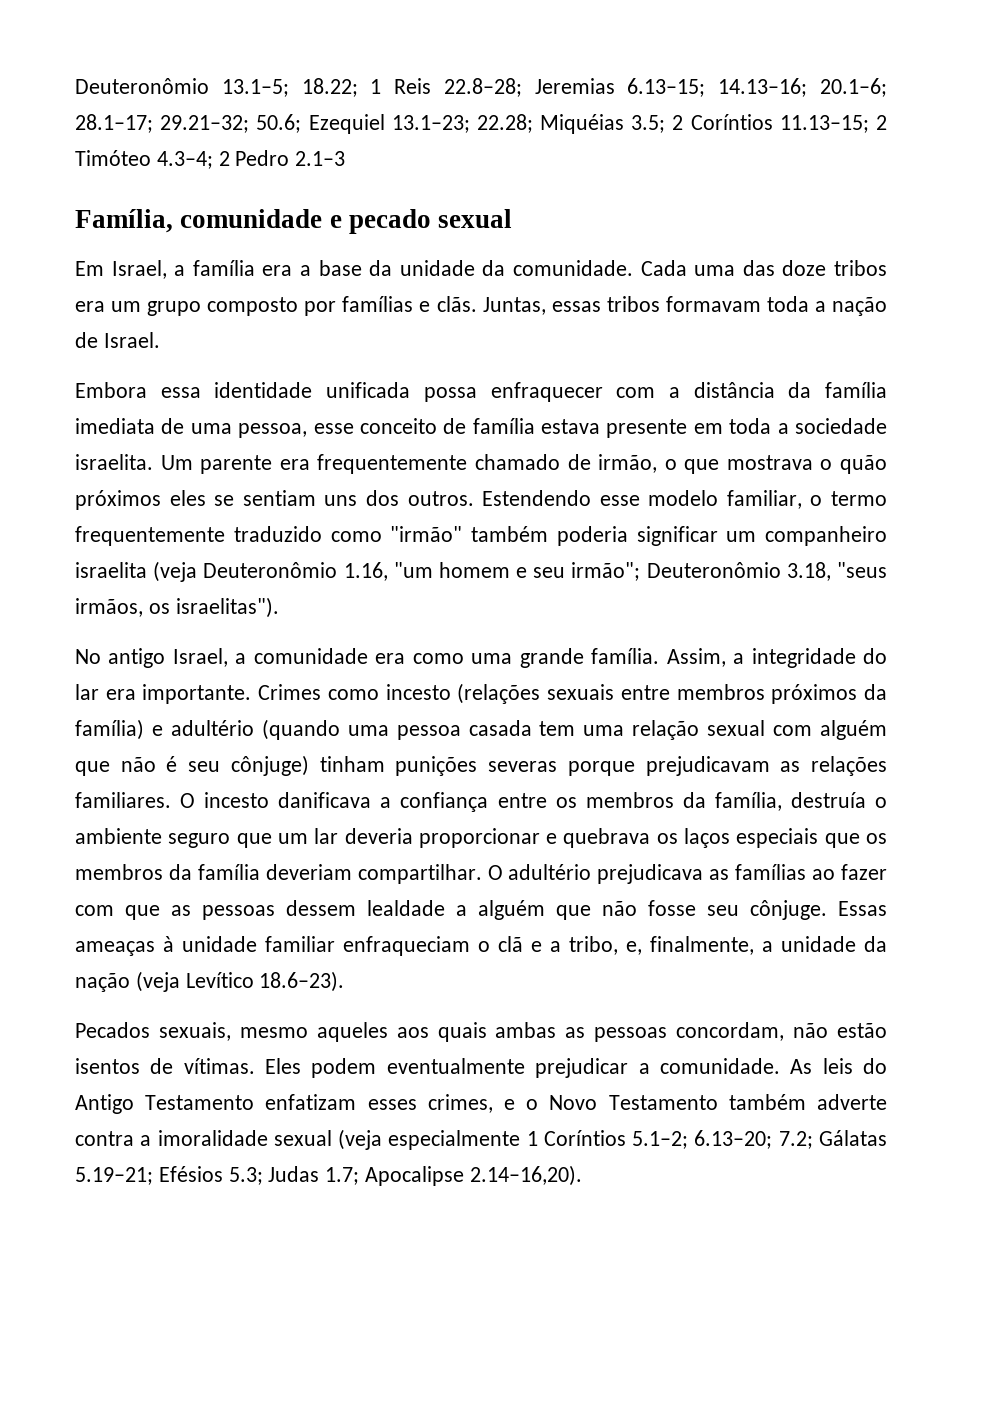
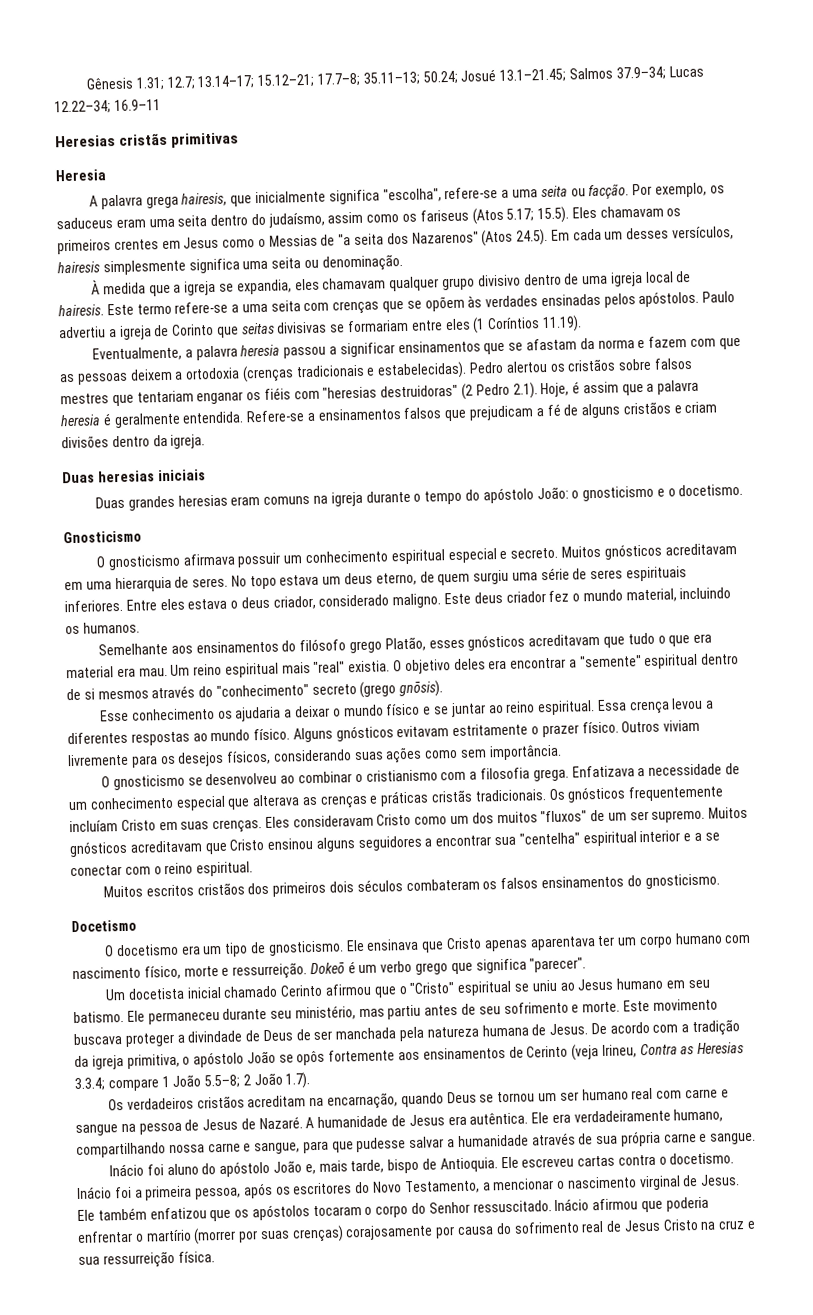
- Deuteronômio 13.1–5; 18.22; 1 Reis 22.8–28; Jeremias 6.13–15; 14.13–16; 20.1–6; 28.1–17; 29.21–32; 50.6; Ezequiel 13.1–23; 22.28; Miquéias 3.5; 2 Coríntios 11.13–15; 2 Timóteo 4.3–4; 2 Pedro 2.1–3
- Família, comunidade e pecado sexual
- Em Israel, a família era a base da unidade da comunidade. Cada uma das doze tribos era um grupo composto por famílias e clãs. Juntas, essas tribos formavam toda a nação de Israel.
- Embora essa identidade unificada possa enfraquecer com a distância da família imediata de uma pessoa, esse conceito de família estava presente em toda a sociedade israelita. Um parente era frequentemente chamado de irmão, o que mostrava o quão próximos eles se sentiam uns dos outros. Estendendo esse modelo familiar, o termo frequentemente traduzido como "irmão" também poderia significar um companheiro israelita (veja Deuteronômio 1.16, "um homem e seu irmão"; Deuteronômio 3.18, "seus irmãos, os israelitas").
- No antigo Israel, a comunidade era como uma grande família. Assim, a integridade do lar era importante. Crimes como incesto (relações sexuais entre membros próximos da família) e adultério (quando uma pessoa casada tem uma relação sexual com alguém que não é seu cônjuge) tinham punições severas porque prejudicavam as relações familiares. O incesto danificava a confiança entre os membros da família, destruía o ambiente seguro que um lar deveria proporcionar e quebrava os laços especiais que os membros da família deveriam compartilhar. O adultério prejudicava as famílias ao fazer com que as pessoas dessem lealdade a alguém que não fosse seu cônjuge. Essas ameaças à unidade familiar enfraqueciam o clã e a tribo, e, finalmente, a unidade da nação (veja Levítico 18.6–23).
- Pecados sexuais, mesmo aqueles aos quais ambas as pessoas concordam, não estão isentos de vítimas. Eles podem eventualmente prejudicar a comunidade. As leis do Antigo Testamento enfatizam esses crimes, e o Novo Testamento também adverte contra a imoralidade sexual (veja especialmente 1 Coríntios 5.1–2; 6.13–20; 7.2; Gálatas 5.19–21; Efésios 5.3; Judas 1.7; Apocalipse 2.14–16,20).
+ Gênesis 1.31; 12.7; 13.14–17; 15.12–21; 17.7–8; 35.11–13; 50.24; Josué 13.1–21.45; Salmos 37.9–34; Lucas 12.22–34; 16.9–11
+ Heresias cristãs primitivas
+ Heresia
+ A palavra grega hairesis, que inicialmente significa "escolha", refere-se a uma seita ou facção. Por exemplo, os saduceus eram uma seita dentro do judaísmo, assim como os fariseus (Atos 5.17; 15.5). Eles chamavam os primeiros crentes em Jesus como o Messias de "a seita dos Nazarenos" (Atos 24.5). Em cada um desses versículos, hairesis simplesmente significa uma seita ou denominação.
+ À medida que a igreja se expandia, eles chamavam qualquer grupo divisivo dentro de uma igreja local de hairesis. Este termo refere-se a uma seita com crenças que se opõem às verdades ensinadas pelos apóstolos. Paulo advertiu a igreja de Corinto que seitas divisivas se formariam entre eles (1 Coríntios 11.19).
+ Eventualmente, a palavra heresia passou a significar ensinamentos que se afastam da norma e fazem com que as pessoas deixem a ortodoxia (crenças tradicionais e estabelecidas). Pedro alertou os cristãos sobre falsos mestres que tentariam enganar os fiéis com "heresias destruidoras" (2 Pedro 2.1). Hoje, é assim que a palavra heresia é geralmente entendida. Refere-se a ensinamentos falsos que prejudicam a fé de alguns cristãos e criam divisões dentro da igreja.
+ Duas heresias iniciais
+ Duas grandes heresias eram comuns na igreja durante o tempo do apóstolo João: o gnosticismo e o docetismo.
+ Gnosticismo
+ O gnosticismo afirmava possuir um conhecimento espiritual especial e secreto. Muitos gnósticos acreditavam em uma hierarquia de seres. No topo estava um deus eterno, de quem surgiu uma série de seres espirituais inferiores. Entre eles estava o deus criador, considerado maligno. Este deus criador fez o mundo material, incluindo os humanos.
+ Semelhante aos ensinamentos do filósofo grego Platão, esses gnósticos acreditavam que tudo o que era material era mau. Um reino espiritual mais "real" existia. O objetivo deles era encontrar a "semente" espiritual dentro de si mesmos através do "conhecimento" secreto (grego gnōsis).
+ Esse conhecimento os ajudaria a deixar o mundo físico e se juntar ao reino espiritual. Essa crença levou a diferentes respostas ao mundo físico. Alguns gnósticos evitavam estritamente o prazer físico. Outros viviam livremente para os desejos físicos, considerando suas ações como sem importância.
+ O gnosticismo se desenvolveu ao combinar o cristianismo com a filosofia grega. Enfatizava a necessidade de um conhecimento especial que alterava as crenças e práticas cristãs tradicionais. Os gnósticos frequentemente incluíam Cristo em suas crenças. Eles consideravam Cristo como um dos muitos "fluxos" de um ser supremo. Muitos gnósticos acreditavam que Cristo ensinou alguns seguidores a encontrar sua "centelha" espiritual interior e a se conectar com o reino espiritual.
+ Muitos escritos cristãos dos primeiros dois séculos combateram os falsos ensinamentos do gnosticismo.
+ Docetismo
+ O docetismo era um tipo de gnosticismo. Ele ensinava que Cristo apenas aparentava ter um corpo humano com nascimento físico, morte e ressurreição. Dokeō é um verbo grego que significa "parecer".
+ Um docetista inicial chamado Cerinto afirmou que o "Cristo" espiritual se uniu ao Jesus humano em seu batismo. Ele permaneceu durante seu ministério, mas partiu antes de seu sofrimento e morte. Este movimento buscava proteger a divindade de Deus de ser manchada pela natureza humana de Jesus. De acordo com a tradição da igreja primitiva, o apóstolo João se opôs fortemente aos ensinamentos de Cerinto (veja Irineu, Contra as Heresias 3.3.4; compare 1 João 5.5–8; 2 João 1.7).
+ Os verdadeiros cristãos acreditam na encarnação, quando Deus se tornou um ser humano real com carne e sangue na pessoa de Jesus de Nazaré. A humanidade de Jesus era autêntica. Ele era verdadeiramente humano, compartilhando nossa carne e sangue, para que pudesse salvar a humanidade através de sua própria carne e sangue.
+ Inácio foi aluno do apóstolo João e, mais tarde, bispo de Antioquia. Ele escreveu cartas contra o docetismo. Inácio foi a primeira pessoa, após os escritores do Novo Testamento, a mencionar o nascimento virginal de Jesus. Ele também enfatizou que os apóstolos tocaram o corpo do Senhor ressuscitado. Inácio afirmou que poderia enfrentar o martírio (morrer por suas crenças) corajosamente por causa do sofrimento real de Jesus Cristo na cruz e sua ressurreição física.

